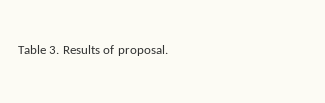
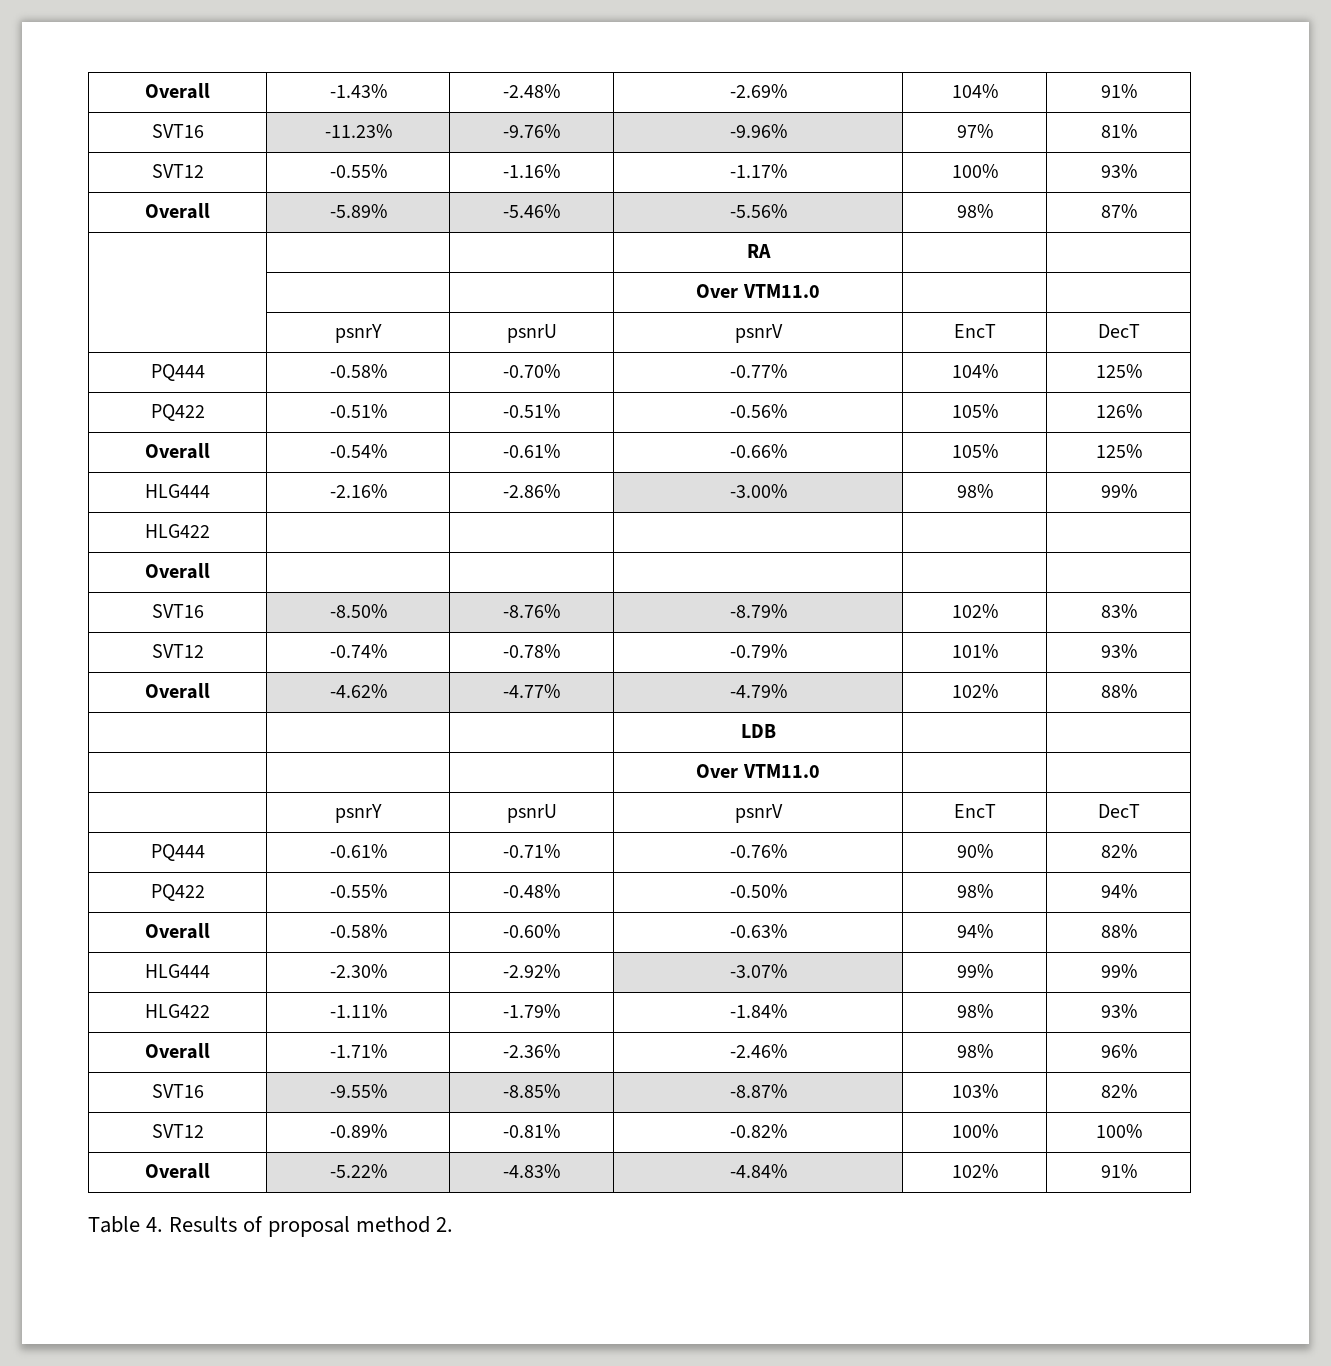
- Table 3. Results of proposal.
+ Overall | -1.43% | -2.48% | -2.69% | 104% | 91%
+ SVT16 | -11.23% | -9.76% | -9.96% | 97% | 81%
+ SVT12 | -0.55% | -1.16% | -1.17% | 100% | 93%
+ Overall | -5.89% | -5.46% | -5.56% | 98% | 87%
+ | | | RA | |
+ | | | Over VTM11.0 | |
+ | psnrY | psnrU | psnrV | EncT | DecT
+ PQ444 | -0.58% | -0.70% | -0.77% | 104% | 125%
+ PQ422 | -0.51% | -0.51% | -0.56% | 105% | 126%
+ Overall | -0.54% | -0.61% | -0.66% | 105% | 125%
+ HLG444 | -2.16% | -2.86% | -3.00% | 98% | 99%
+ HLG422 | | | | |
+ Overall | | | | |
+ SVT16 | -8.50% | -8.76% | -8.79% | 102% | 83%
+ SVT12 | -0.74% | -0.78% | -0.79% | 101% | 93%
+ Overall | -4.62% | -4.77% | -4.79% | 102% | 88%
+ | | | LDB | |
+ | | | Over VTM11.0 | |
+ | psnrY | psnrU | psnrV | EncT | DecT
+ PQ444 | -0.61% | -0.71% | -0.76% | 90% | 82%
+ PQ422 | -0.55% | -0.48% | -0.50% | 98% | 94%
+ Overall | -0.58% | -0.60% | -0.63% | 94% | 88%
+ HLG444 | -2.30% | -2.92% | -3.07% | 99% | 99%
+ HLG422 | -1.11% | -1.79% | -1.84% | 98% | 93%
+ Overall | -1.71% | -2.36% | -2.46% | 98% | 96%
+ SVT16 | -9.55% | -8.85% | -8.87% | 103% | 82%
+ SVT12 | -0.89% | -0.81% | -0.82% | 100% | 100%
+ Overall | -5.22% | -4.83% | -4.84% | 102% | 91%
+ Table 4. Results of proposal method 2.

